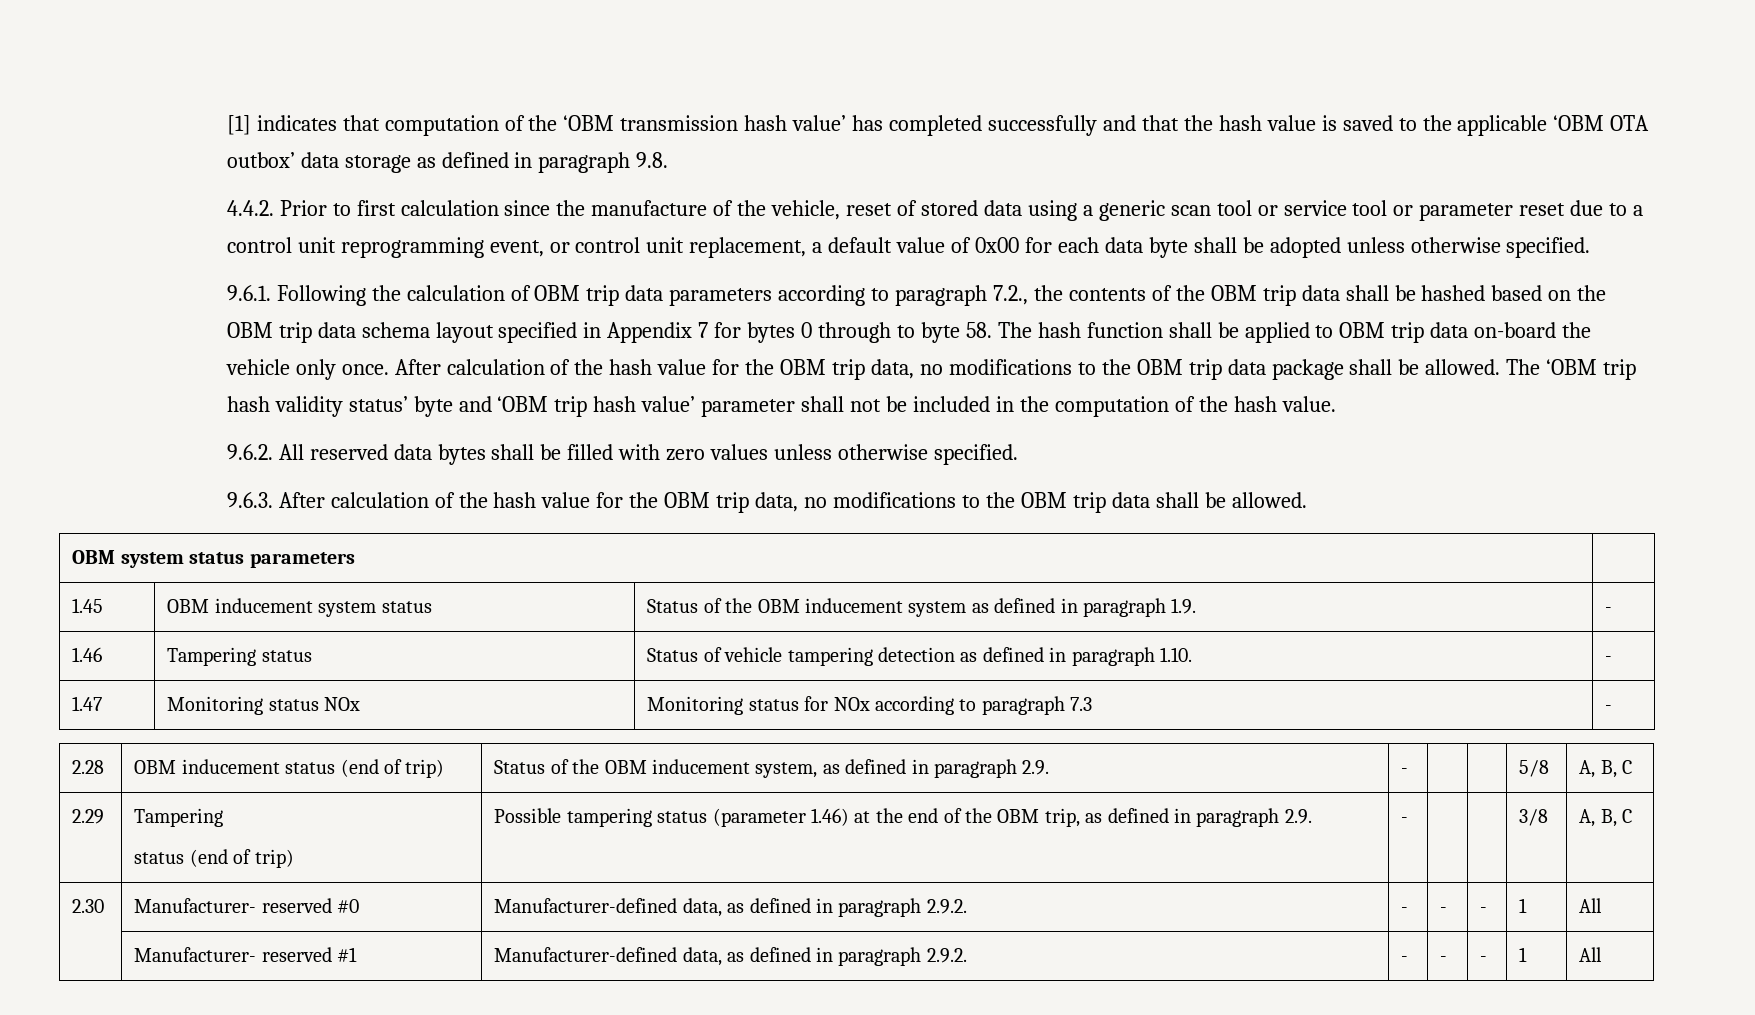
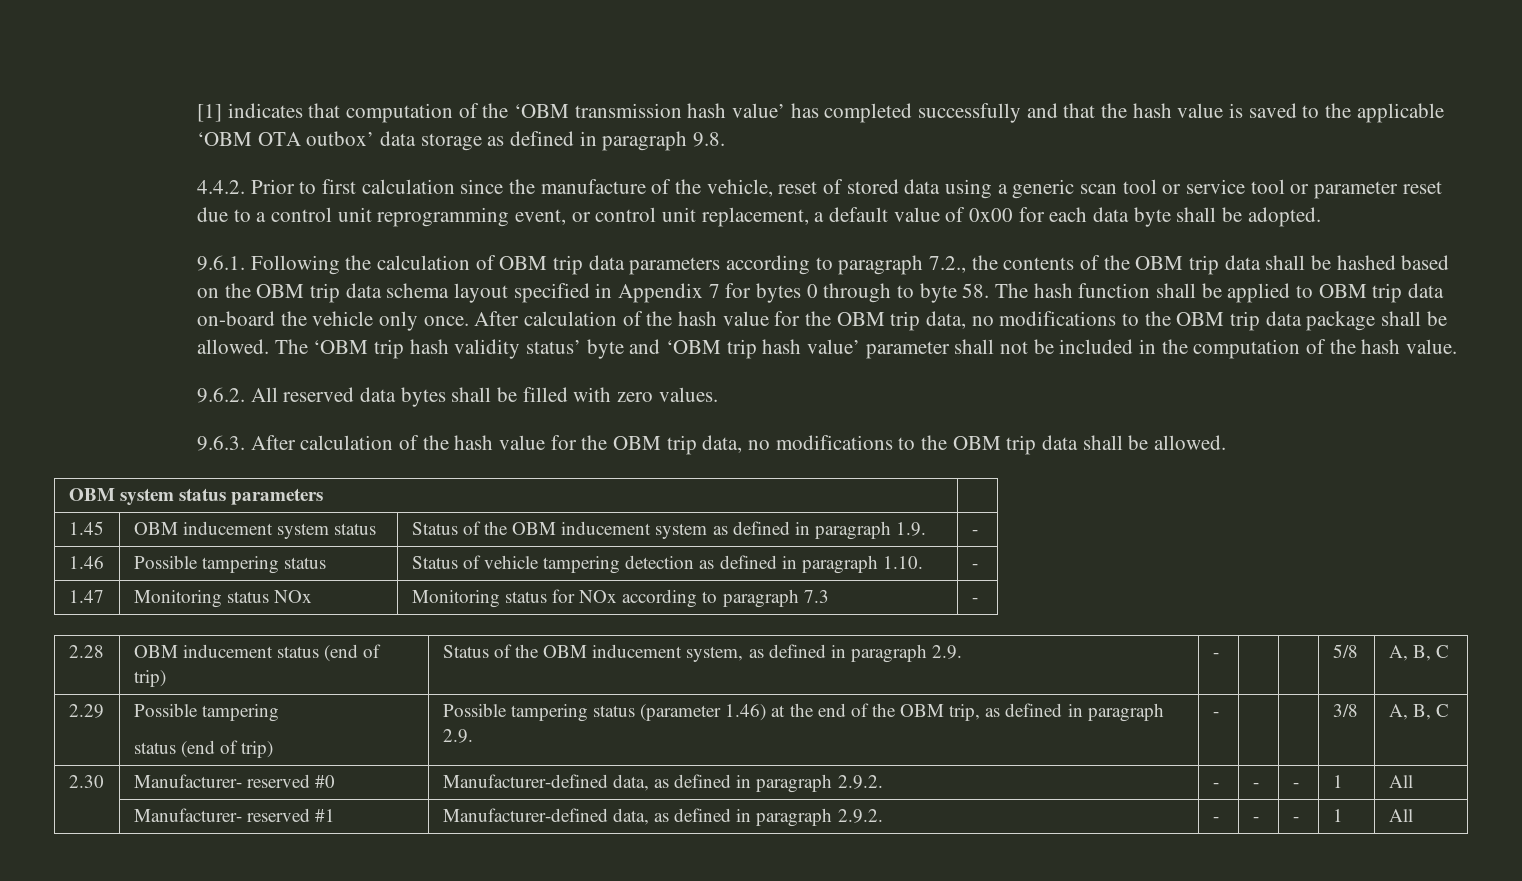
- 4.4.2. Prior to first calculation since the manufacture of the vehicle, reset of stored data using a generic scan tool or service tool or parameter reset due to a control unit reprogramming event, or control unit replacement, a default value of 0x00 for each data byte shall be adopted unless otherwise specified.
+ 4.4.2. Prior to first calculation since the manufacture of the vehicle, reset of stored data using a generic scan tool or service tool or parameter reset due to a control unit reprogramming event, or control unit replacement, a default value of 0x00 for each data byte shall be adopted.
- 9.6.2. All reserved data bytes shall be filled with zero values unless otherwise specified.
+ 9.6.2. All reserved data bytes shall be filled with zero values.
- 1.46 | Tampering status | Status of vehicle tampering detection as defined in paragraph 1.10. | -
+ 1.46 | Possible tampering status | Status of vehicle tampering detection as defined in paragraph 1.10. | -
- 2.29 | Tampering
+ 2.29 | Possible tampering

